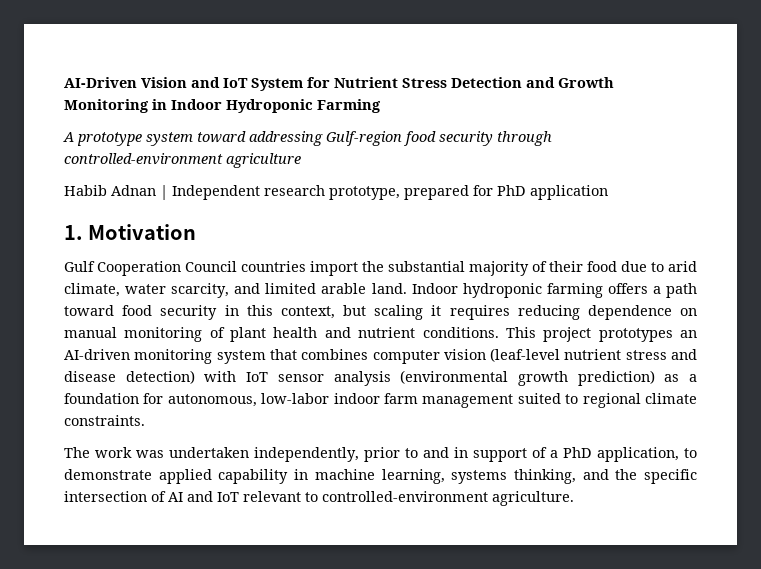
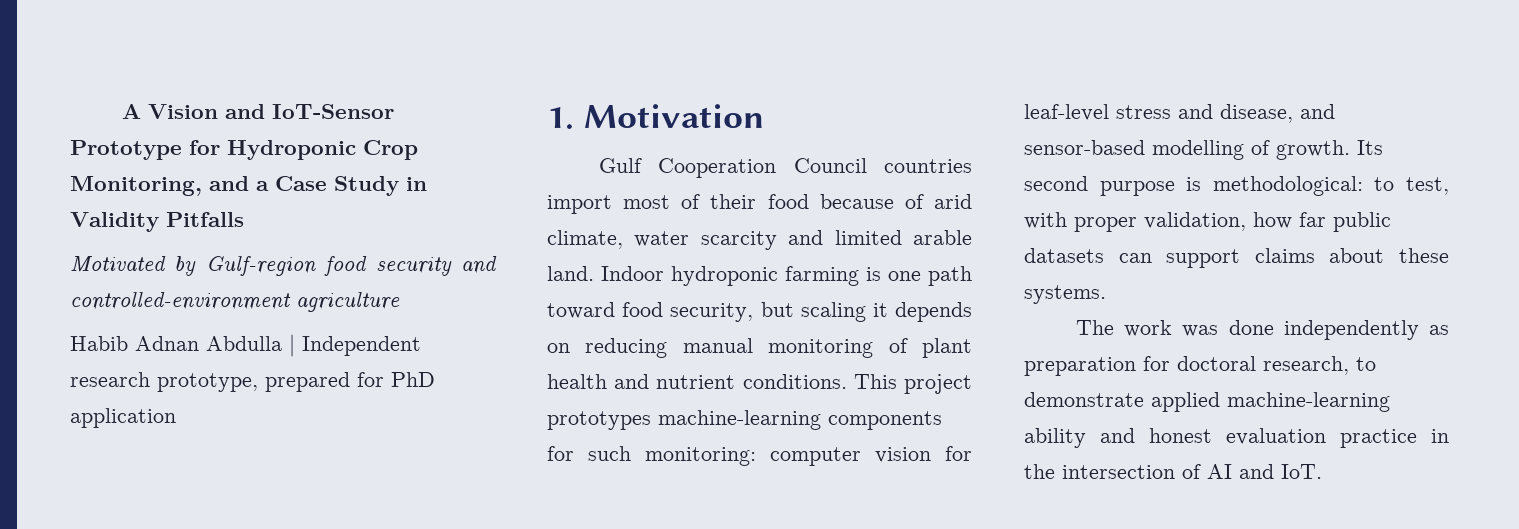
- AI-Driven Vision and IoT System for Nutrient Stress Detection and Growth Monitoring in Indoor Hydroponic Farming
- A prototype system toward addressing Gulf-region food security through controlled-environment agriculture
+ A Vision and IoT-Sensor Prototype for Hydroponic Crop Monitoring, and a Case Study in Validity Pitfalls
+ Motivated by Gulf-region food security and controlled-environment agriculture
- Habib Adnan | Independent research prototype, prepared for PhD application
+ Habib Adnan Abdulla | Independent research prototype, prepared for PhD application
- Gulf Cooperation Council countries import the substantial majority of their food due to arid climate, water scarcity, and limited arable land.
+ Gulf Cooperation Council countries import most of their food because of arid climate, water scarcity and limited arable land.
- Indoor hydroponic farming offers a path toward food security in this context, but scaling it requires reducing dependence on manual monitoring of plant health and nutrient conditions.
+ Indoor hydroponic farming is one path toward food security, but scaling it depends on reducing manual monitoring of plant health and nutrient conditions.
- This project prototypes an AI-driven monitoring system that combines computer vision (leaf-level nutrient stress and disease detection) with IoT sensor analysis (environmental growth prediction) as a foundation for autonomous, low-labor indoor farm management suited to regional climate constraints.
- The work was undertaken independently, prior to and in support of a PhD application, to demonstrate applied capability in machine learning, systems thinking, and the specific intersection of AI and IoT relevant to controlled-environment agriculture.
+ This project prototypes machine-learning components for such monitoring: computer vision for leaf-level stress and disease, and sensor-based modelling of growth. Its second purpose is methodological: to test, with proper validation, how far public datasets can support claims about these systems.
+ The work was done independently as preparation for doctoral research, to demonstrate applied machine-learning ability and honest evaluation practice in the intersection of AI and IoT.

